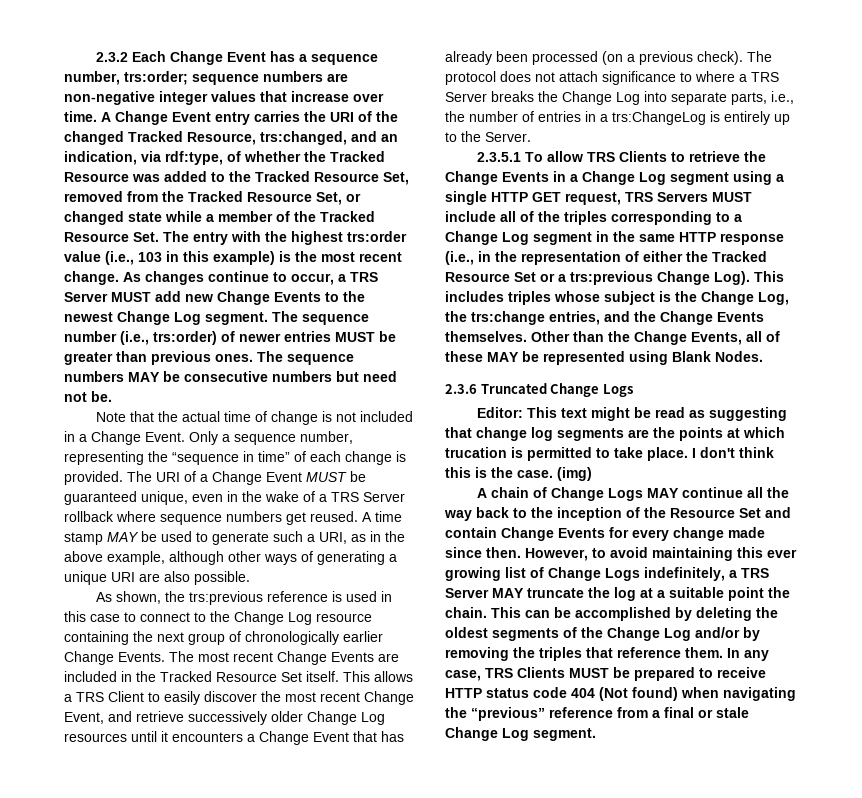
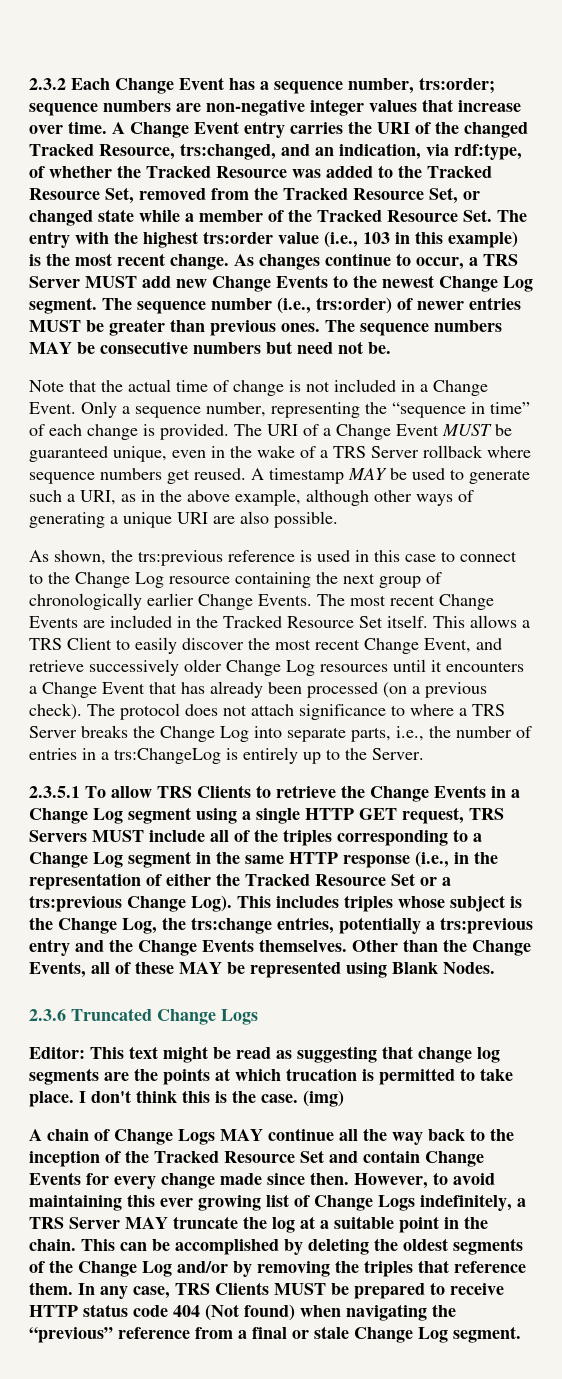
- A time stamp MAY be used to generate such a URI, as in the above example, although other ways of generating a unique URI are also possible.
+ A timestamp MAY be used to generate such a URI, as in the above example, although other ways of generating a unique URI are also possible.
- This includes triples whose subject is the Change Log, the trs:change entries, and the Change Events themselves.
+ This includes triples whose subject is the Change Log, the trs:change entries, potentially a trs:previous entry and the Change Events themselves.
- A chain of Change Logs MAY continue all the way back to the inception of the Resource Set and contain Change Events for every change made since then.
+ A chain of Change Logs MAY continue all the way back to the inception of the Tracked Resource Set and contain Change Events for every change made since then.
- However, to avoid maintaining this ever growing list of Change Logs indefinitely, a TRS Server MAY truncate the log at a suitable point the chain.
+ However, to avoid maintaining this ever growing list of Change Logs indefinitely, a TRS Server MAY truncate the log at a suitable point in the chain.

